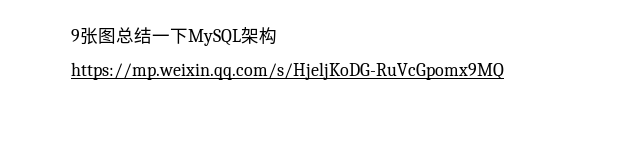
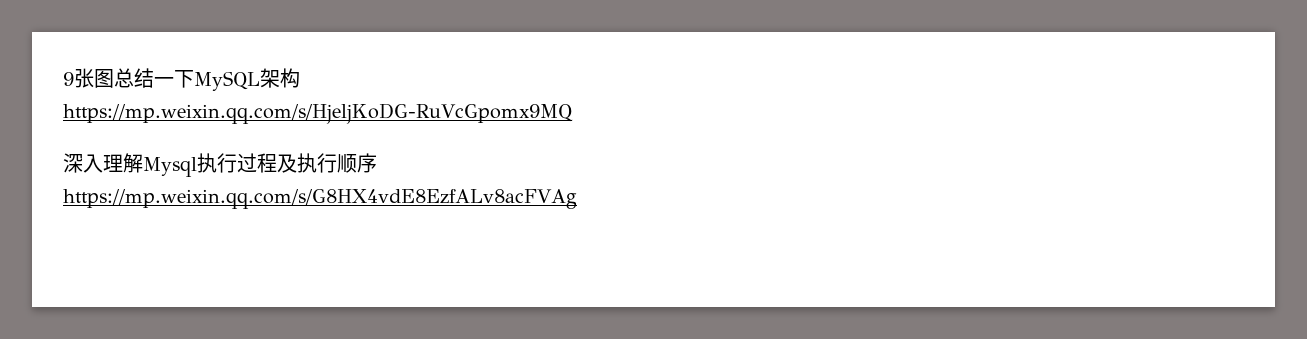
+ 深入理解Mysql执行过程及执行顺序
+ https://mp.weixin.qq.com/s/G8HX4vdE8EzfALv8acFVAg

